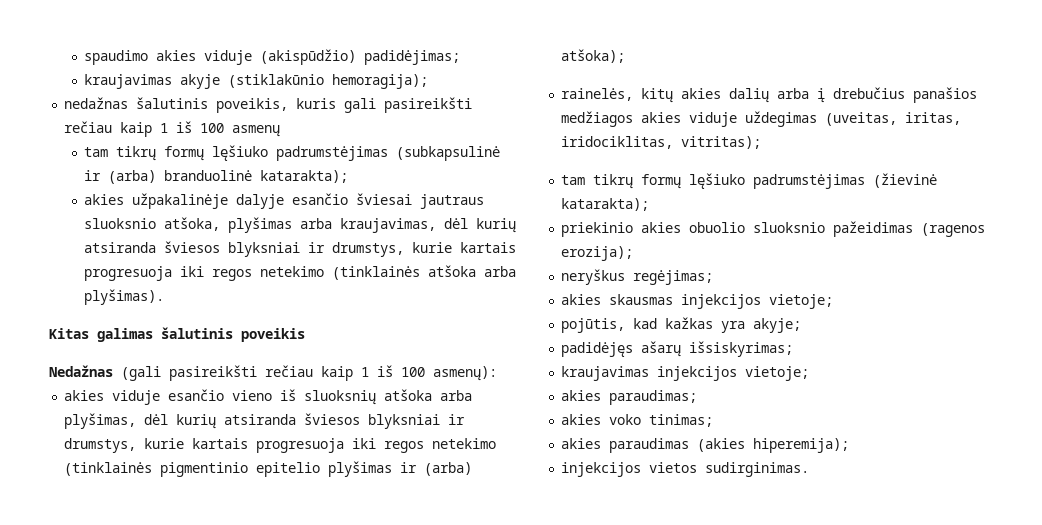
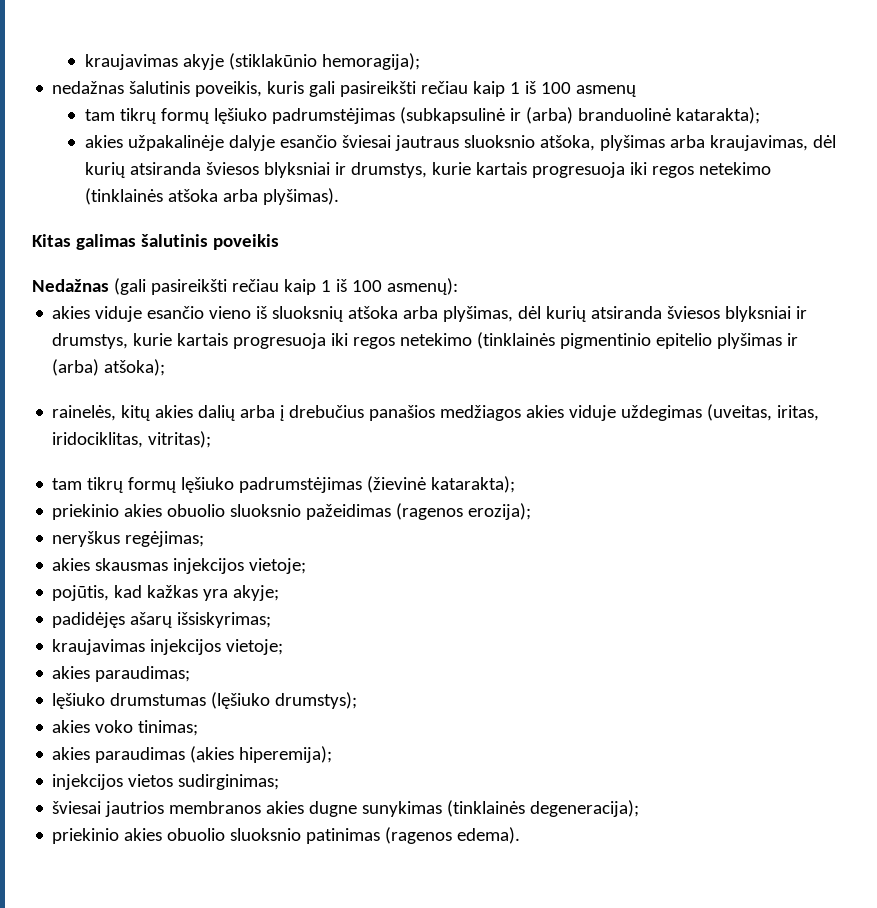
- spaudimo akies viduje (akispūdžio) padidėjimas;
+ lęšiuko drumstumas (lęšiuko drumstys);
- injekcijos vietos sudirginimas.
+ injekcijos vietos sudirginimas;
+ šviesai jautrios membranos akies dugne sunykimas (tinklainės degeneracija);
+ priekinio akies obuolio sluoksnio patinimas (ragenos edema).

